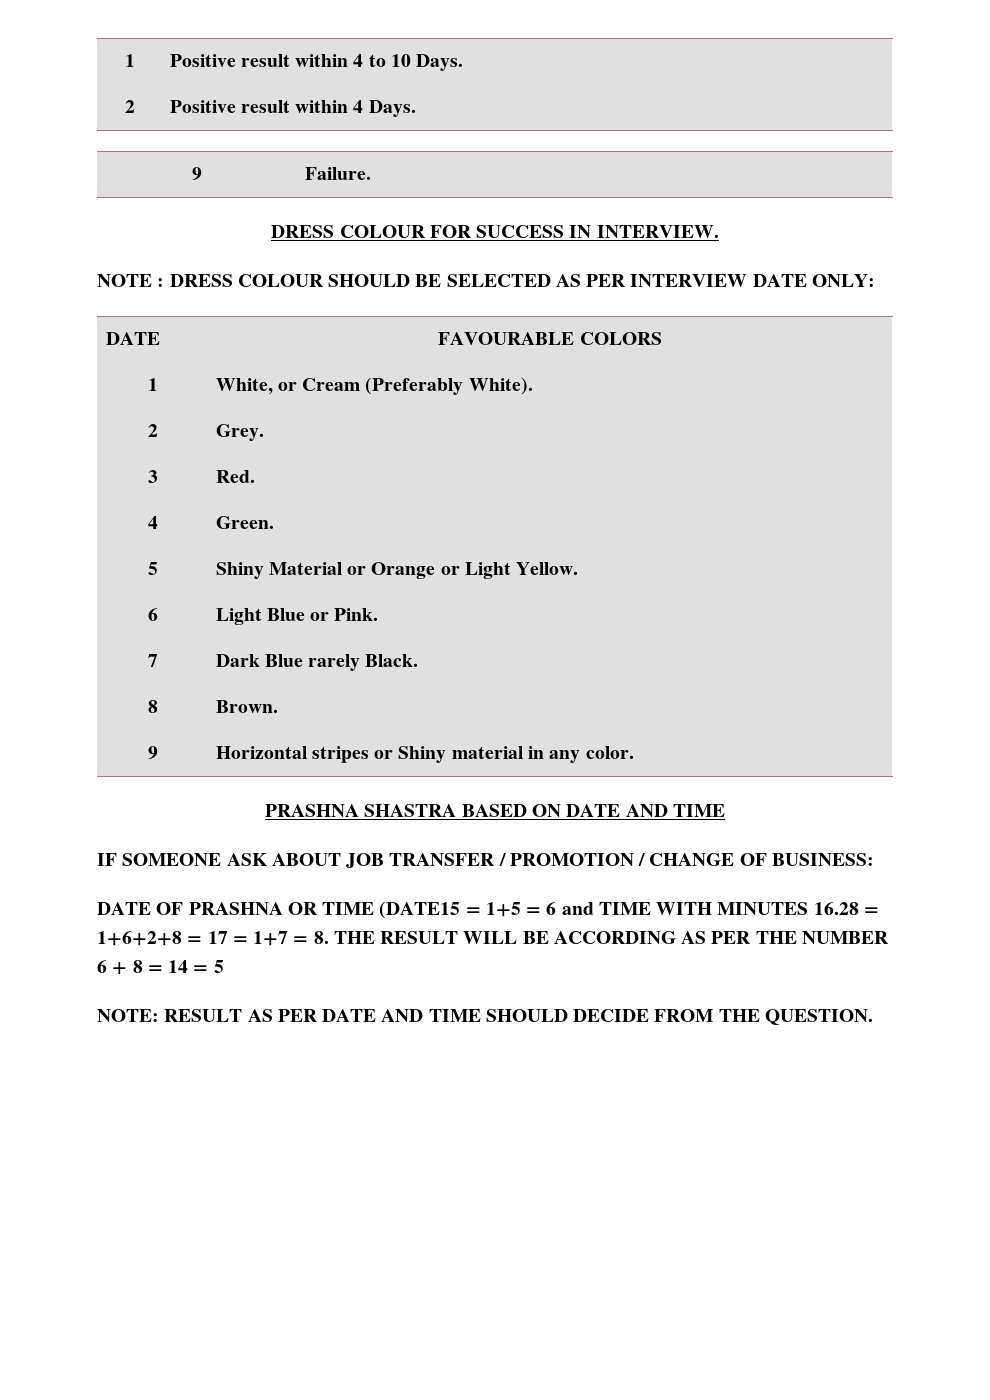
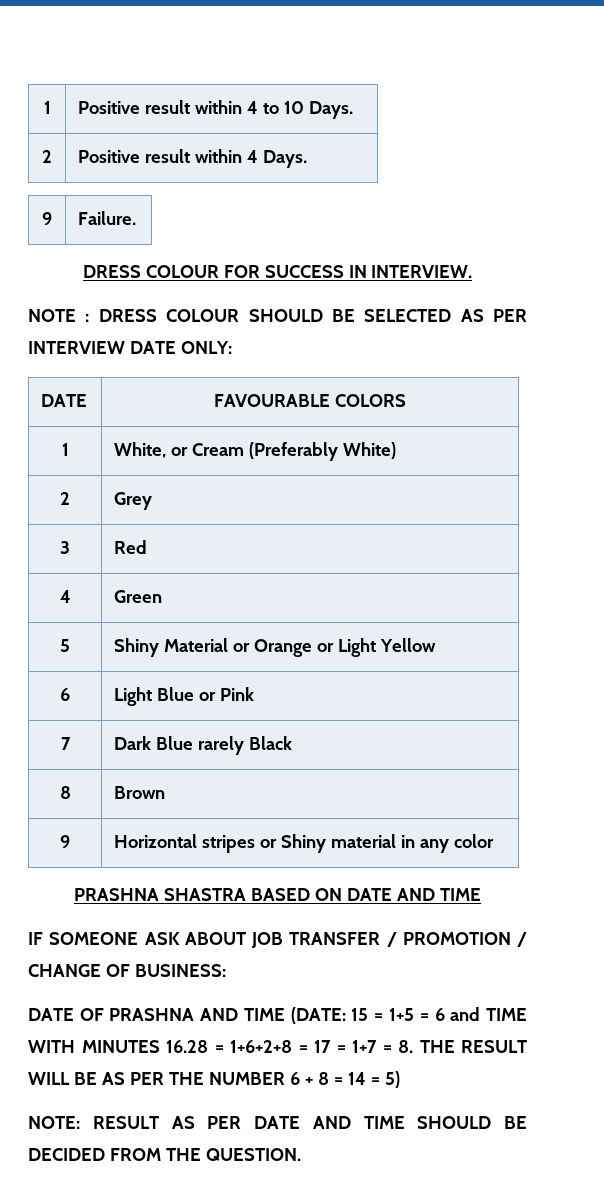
- 1 | White, or Cream (Preferably White).
- 2 | Grey.
+ 1 | White, or Cream (Preferably White)
+ 2 | Grey
- 3 | Red.
+ 3 | Red
- 4 | Green.
+ 4 | Green
- 5 | Shiny Material or Orange or Light Yellow.
+ 5 | Shiny Material or Orange or Light Yellow
- 6 | Light Blue or Pink.
+ 6 | Light Blue or Pink
- 7 | Dark Blue rarely Black.
+ 7 | Dark Blue rarely Black
- 8 | Brown.
+ 8 | Brown
- 9 | Horizontal stripes or Shiny material in any color.
+ 9 | Horizontal stripes or Shiny material in any color
- DATE OF PRASHNA OR TIME (DATE15 = 1+5 = 6 and TIME WITH MINUTES 16.28 = 1+6+2+8 = 17 = 1+7 = 8. THE RESULT WILL BE ACCORDING AS PER THE NUMBER 6 + 8 = 14 = 5
+ DATE OF PRASHNA AND TIME (DATE: 15 = 1+5 = 6 and TIME WITH MINUTES 16.28 = 1+6+2+8 = 17 = 1+7 = 8. THE RESULT WILL BE AS PER THE NUMBER 6 + 8 = 14 = 5)
- NOTE: RESULT AS PER DATE AND TIME SHOULD DECIDE FROM THE QUESTION.
+ NOTE: RESULT AS PER DATE AND TIME SHOULD BE DECIDED FROM THE QUESTION.

